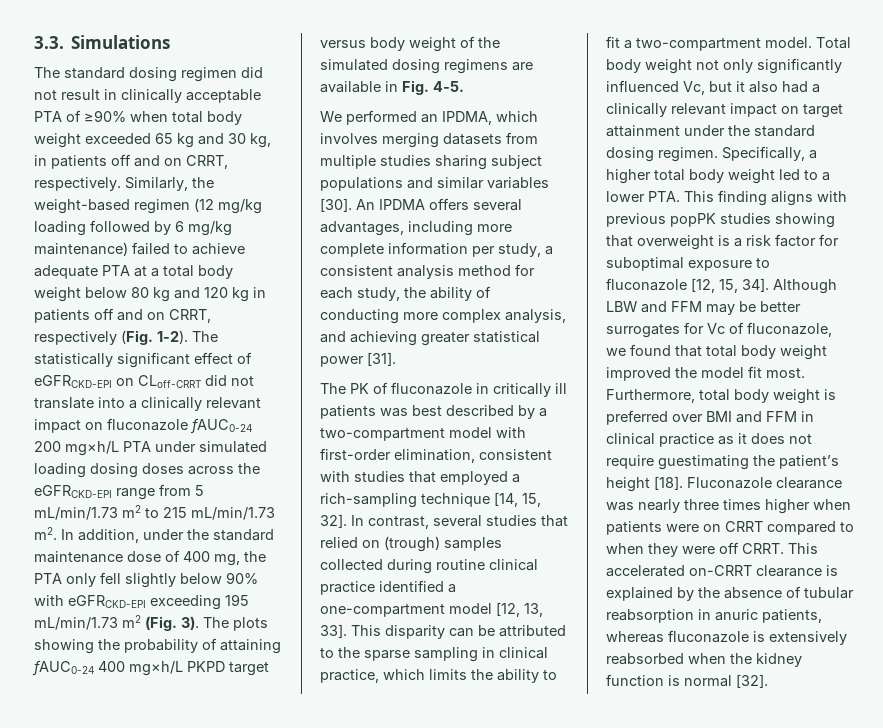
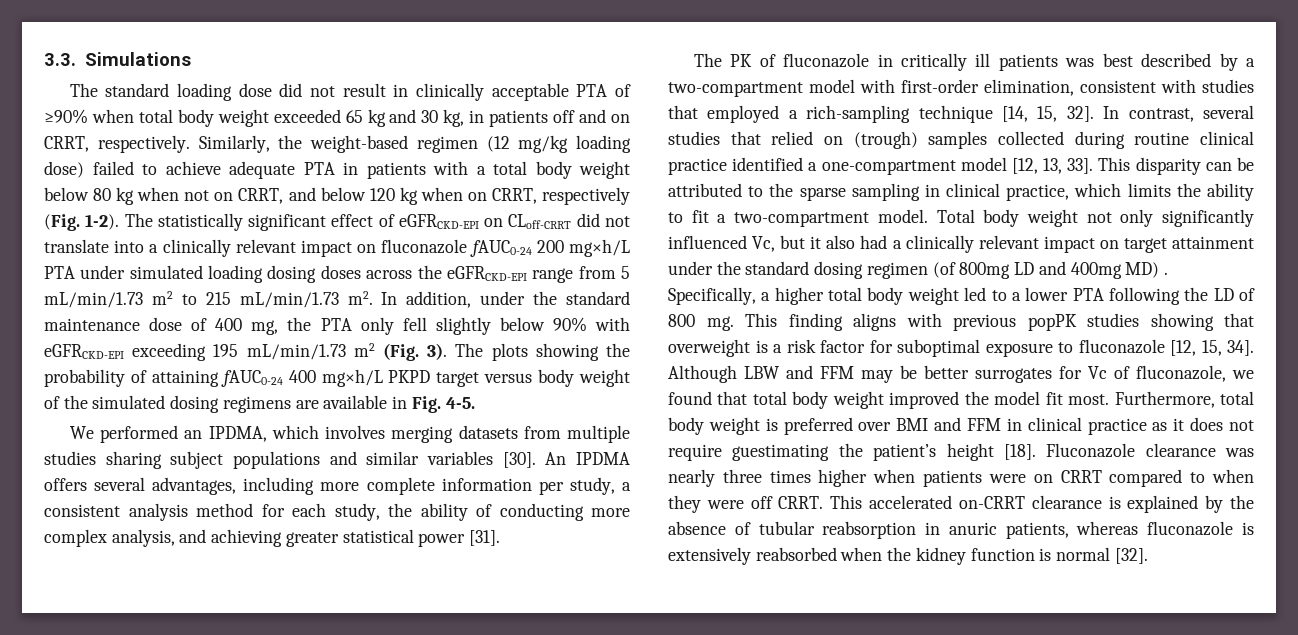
- The standard dosing regimen did not result in clinically acceptable PTA of ≥90% when total body weight exceeded 65 kg and 30 kg, in patients off and on CRRT, respectively.
+ The standard loading dose did not result in clinically acceptable PTA of ≥90% when total body weight exceeded 65 kg and 30 kg, in patients off and on CRRT, respectively.
- Similarly, the weight-based regimen (12 mg/kg loading followed by 6 mg/kg maintenance) failed to achieve adequate PTA at a total body weight below 80 kg and 120 kg in patients off and on CRRT, respectively (Fig. 1-2).
+ Similarly, the weight-based regimen (12 mg/kg loading dose) failed to achieve adequate PTA in patients with a total body weight below 80 kg when not on CRRT, and below 120 kg when on CRRT, respectively (Fig. 1-2).
- Total body weight not only significantly influenced Vc, but it also had a clinically relevant impact on target attainment under the standard dosing regimen.
+ Total body weight not only significantly influenced Vc, but it also had a clinically relevant impact on target attainment under the standard dosing regimen (of 800mg LD and 400mg MD) .
- Specifically, a higher total body weight led to a lower PTA. This finding aligns with previous popPK studies showing that overweight is a risk factor for suboptimal exposure to fluconazole [12, 15, 34].
+ Specifically, a higher total body weight led to a lower PTA following the LD of 800 mg. This finding aligns with previous popPK studies showing that overweight is a risk factor for suboptimal exposure to fluconazole [12, 15, 34].

